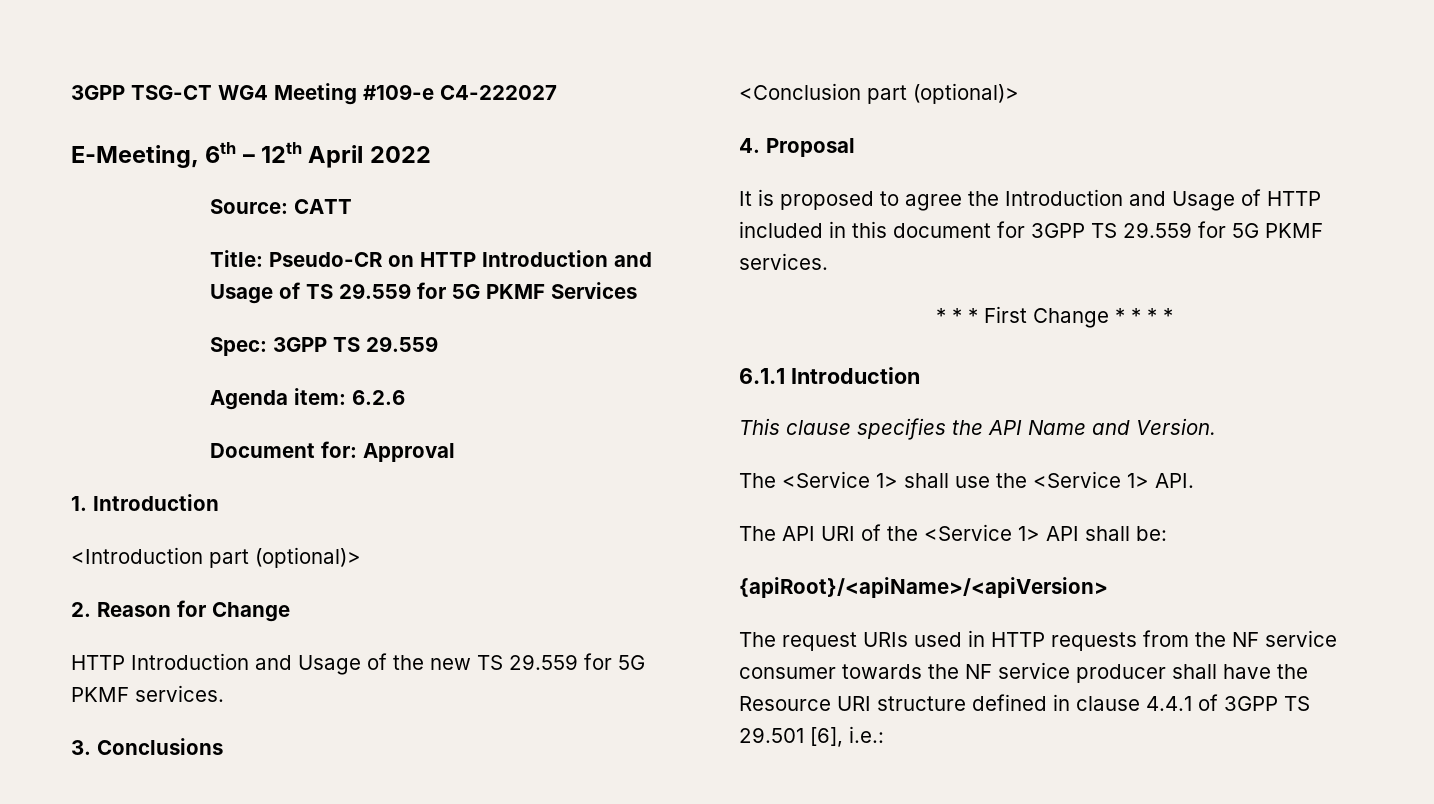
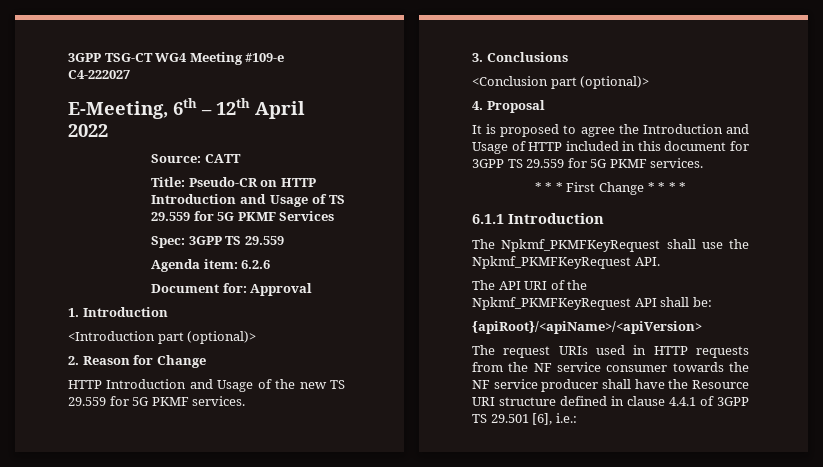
- This clause specifies the API Name and Version.
- The <Service 1> shall use the <Service 1> API.
+ The Npkmf_PKMFKeyRequest shall use the Npkmf_PKMFKeyRequest API.
- The API URI of the <Service 1> API shall be:
+ The API URI of the Npkmf_PKMFKeyRequest API shall be:

